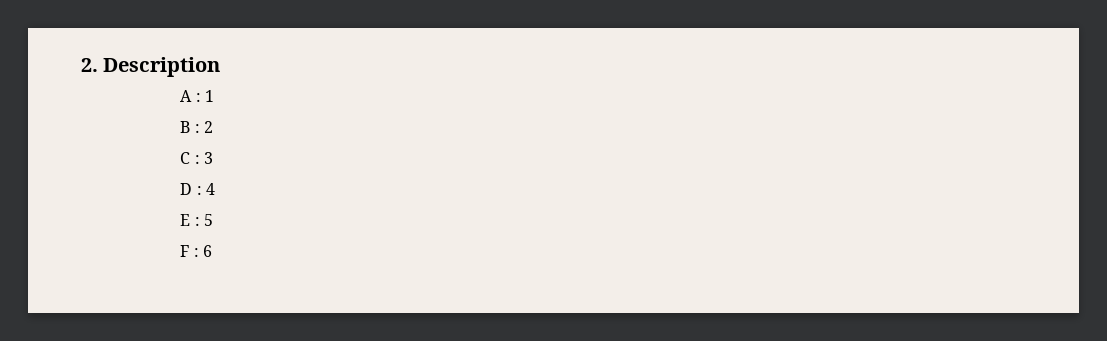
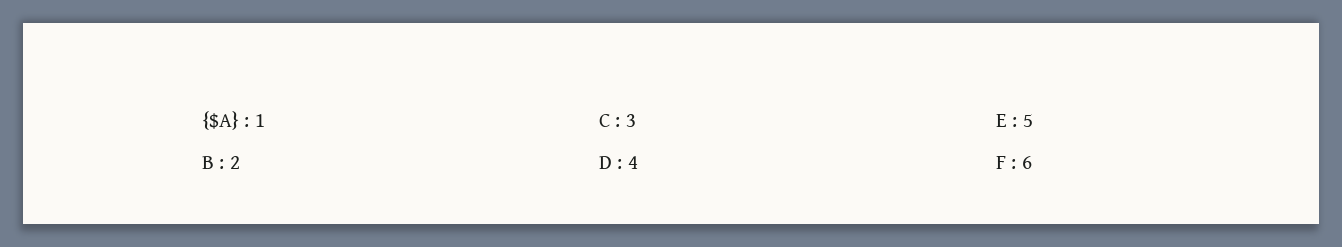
- 2. Description
- A : 1
+ {$A} : 1

